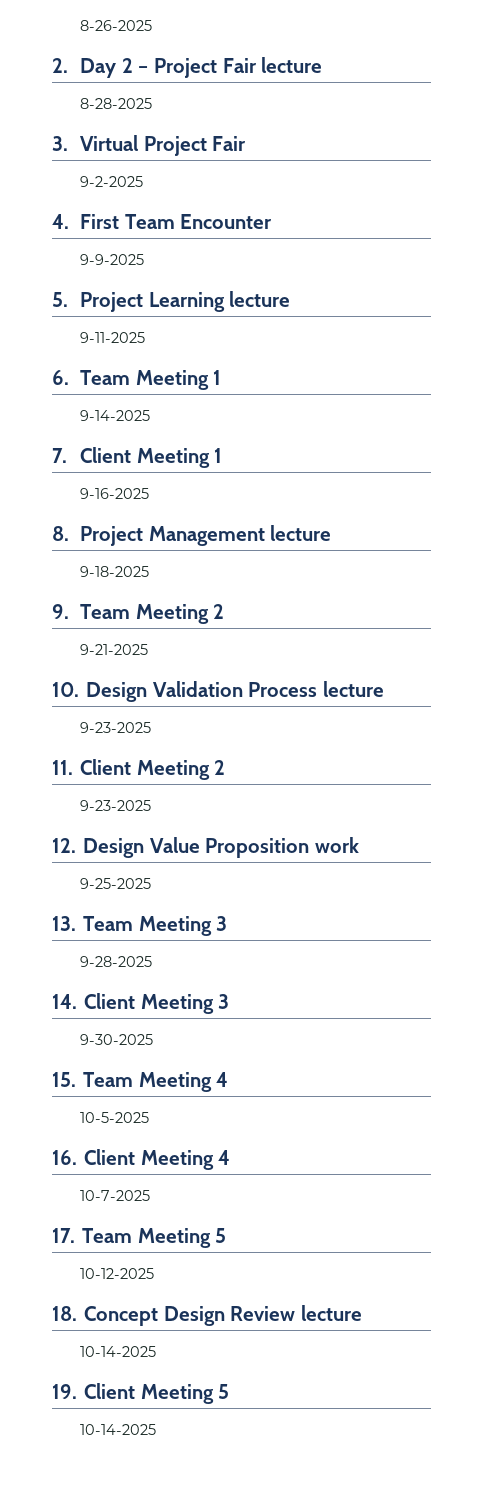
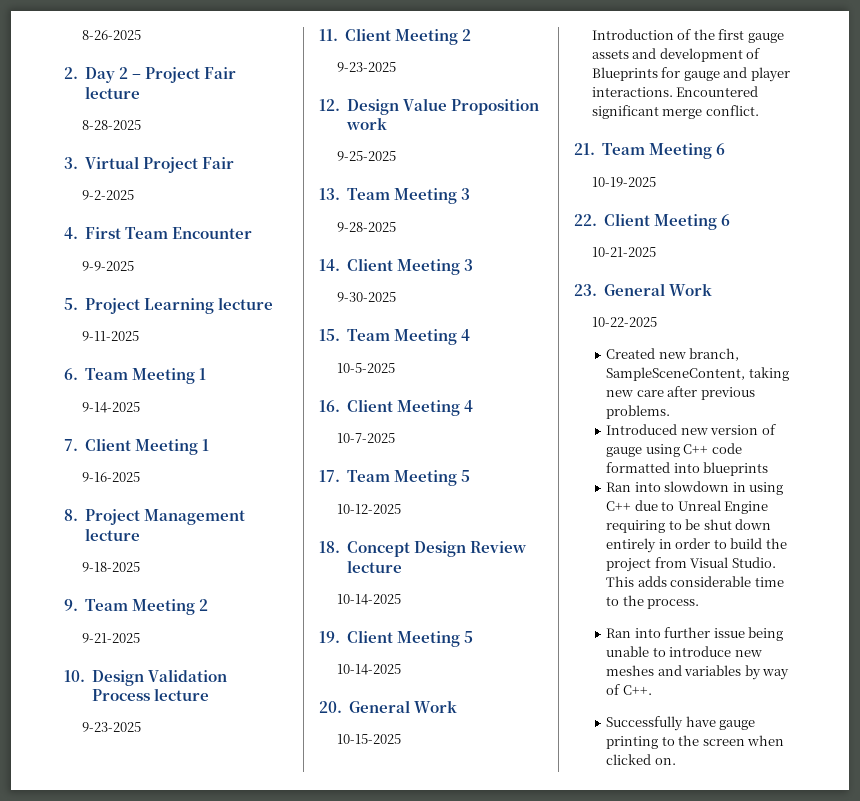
+ 20. General Work
+ 10-15-2025
+ Introduction of the first gauge assets and development of Blueprints for gauge and player interactions. Encountered significant merge conflict.
+ 21. Team Meeting 6
+ 10-19-2025
+ 22. Client Meeting 6
+ 10-21-2025
+ 23. General Work
+ 10-22-2025
+ Created new branch, SampleSceneContent, taking new care after previous problems.
+ Introduced new version of gauge using C++ code formatted into blueprints
+ Ran into slowdown in using C++ due to Unreal Engine requiring to be shut down entirely in order to build the project from Visual Studio. This adds considerable time to the process.
+ Ran into further issue being unable to introduce new meshes and variables by way of C++.
+ Successfully have gauge printing to the screen when clicked on.

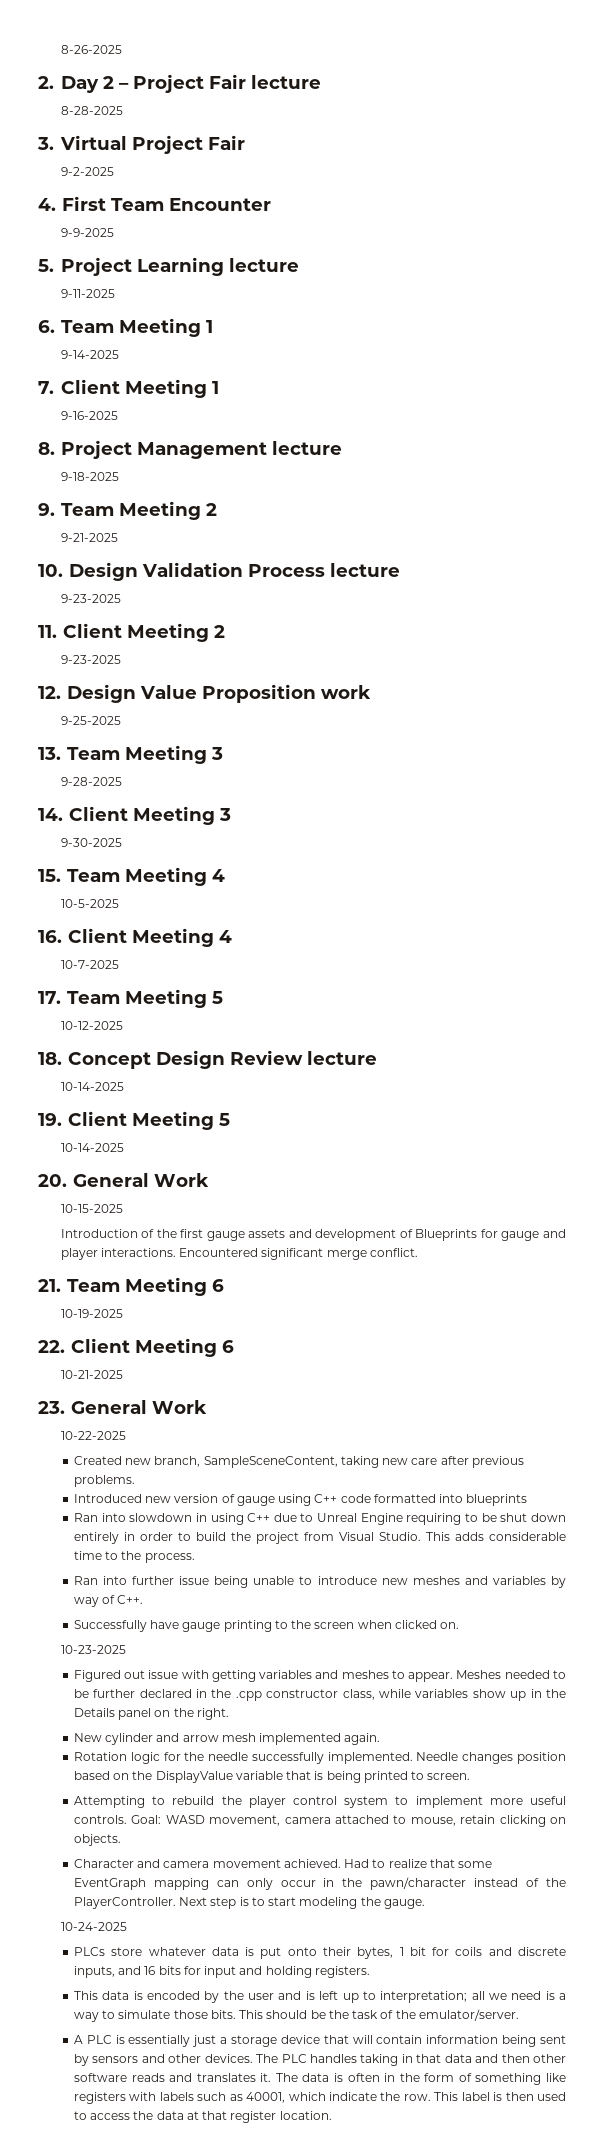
+ 10-23-2025
+ Figured out issue with getting variables and meshes to appear. Meshes needed to be further declared in the .cpp constructor class, while variables show up in the Details panel on the right.
+ New cylinder and arrow mesh implemented again.
+ Rotation logic for the needle successfully implemented. Needle changes position based on the DisplayValue variable that is being printed to screen.
+ Attempting to rebuild the player control system to implement more useful controls. Goal: WASD movement, camera attached to mouse, retain clicking on objects.
+ Character and camera movement achieved. Had to realize that some EventGraph mapping can only occur in the pawn/character instead of the PlayerController. Next step is to start modeling the gauge.
+ 10-24-2025
+ PLCs store whatever data is put onto their bytes, 1 bit for coils and discrete inputs, and 16 bits for input and holding registers.
+ This data is encoded by the user and is left up to interpretation; all we need is a way to simulate those bits. This should be the task of the emulator/server.
+ A PLC is essentially just a storage device that will contain information being sent by sensors and other devices. The PLC handles taking in that data and then other software reads and translates it. The data is often in the form of something like registers with labels such as 40001, which indicate the row. This label is then used to access the data at that register location.

